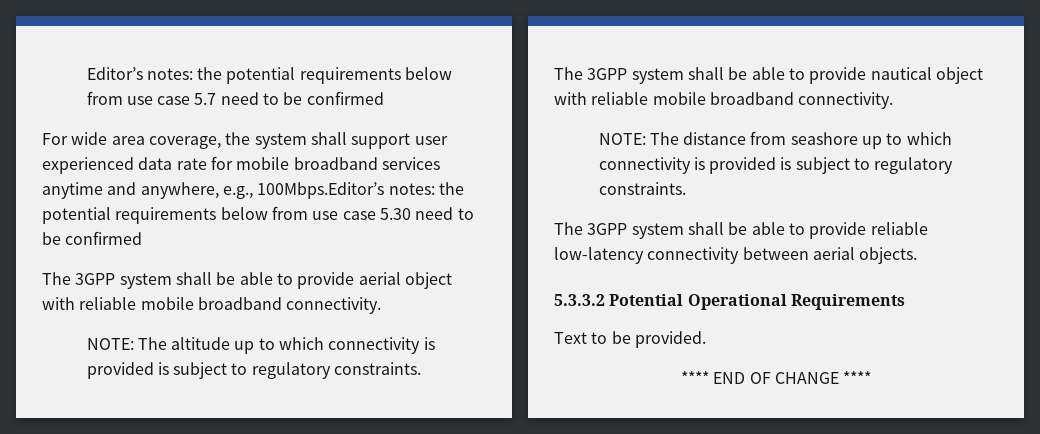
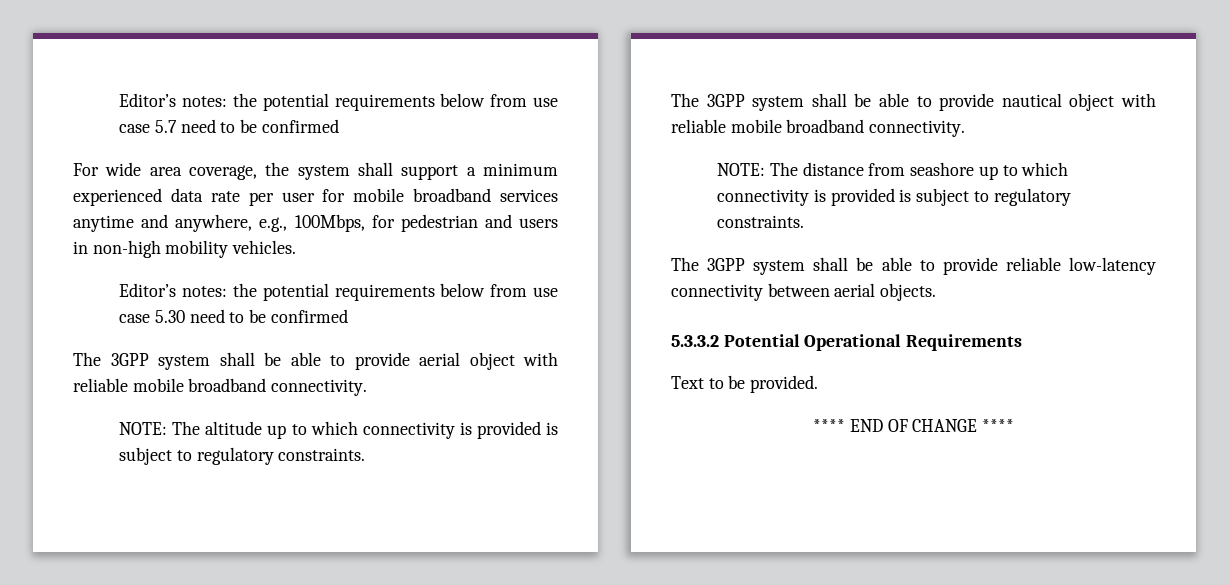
- For wide area coverage, the system shall support user experienced data rate for mobile broadband services anytime and anywhere, e.g., 100Mbps.Editor’s notes: the potential requirements below from use case 5.30 need to be confirmed
+ For wide area coverage, the system shall support a minimum experienced data rate per user for mobile broadband services anytime and anywhere, e.g., 100Mbps, for pedestrian and users in non-high mobility vehicles.
+ Editor’s notes: the potential requirements below from use case 5.30 need to be confirmed

